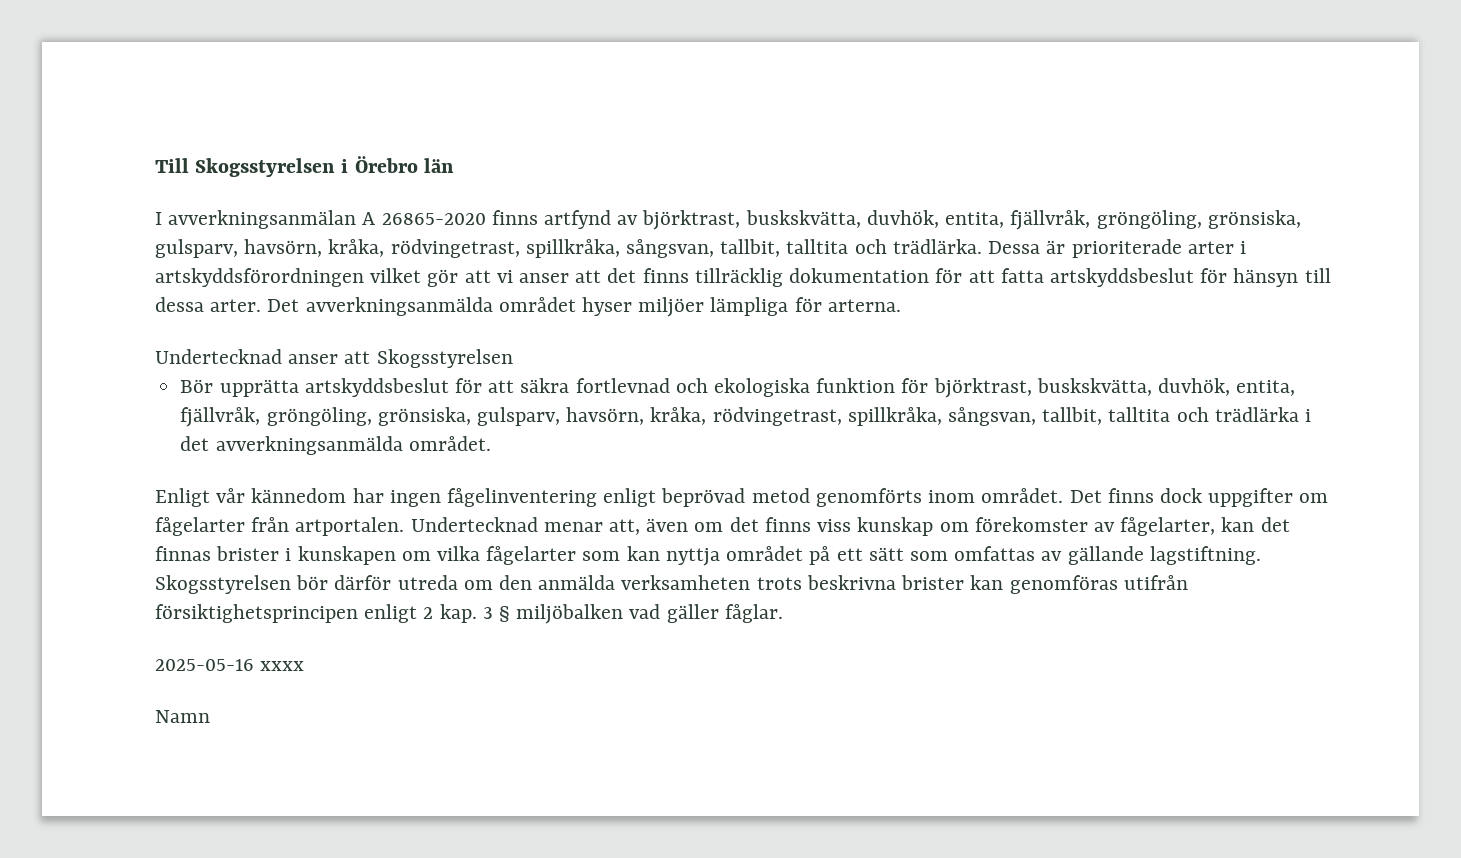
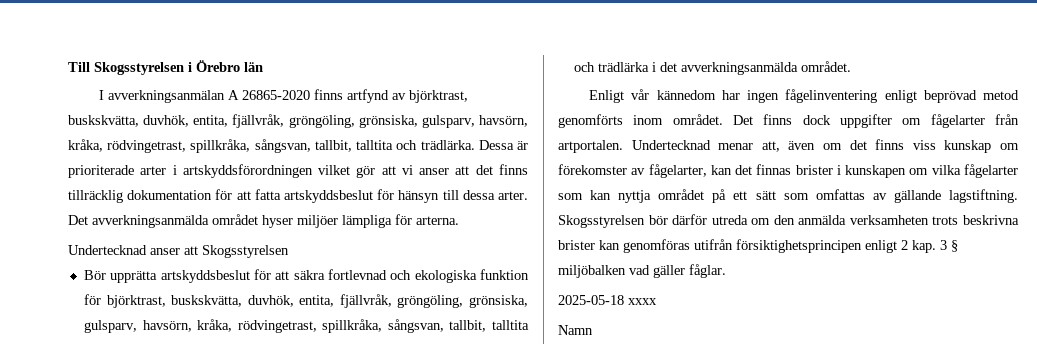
- 2025-05-16 xxxx
+ 2025-05-18 xxxx

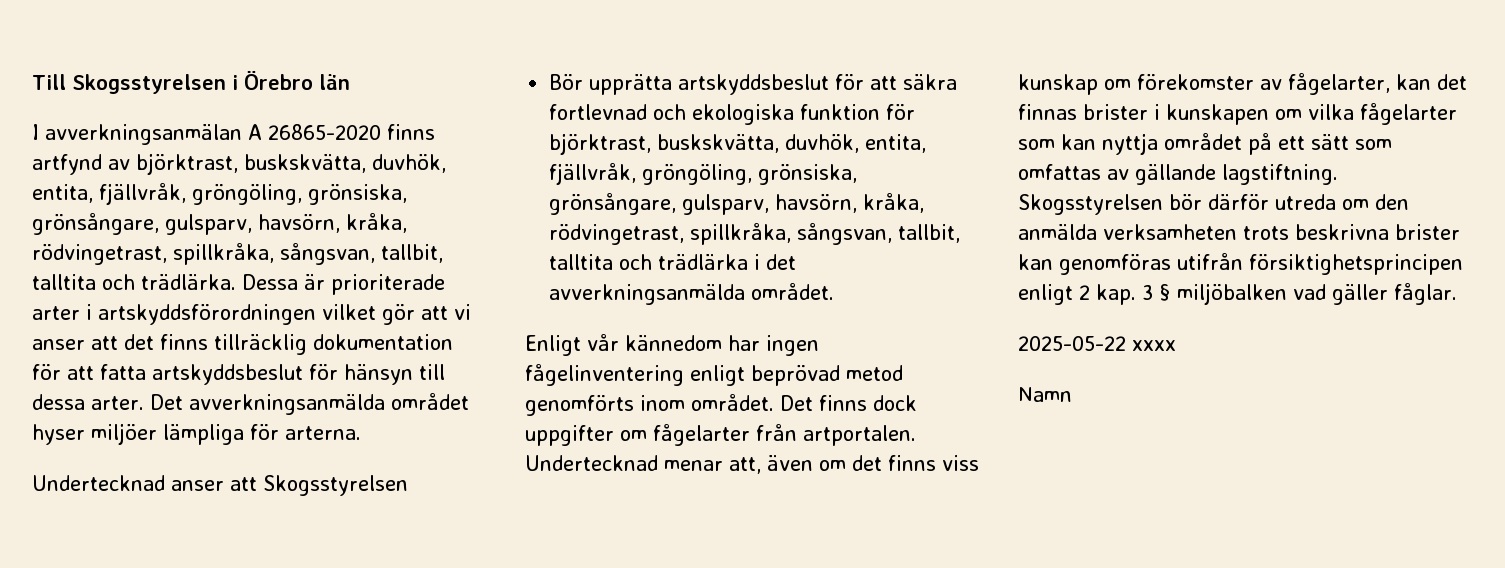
- I avverkningsanmälan A 26865-2020 finns artfynd av björktrast, buskskvätta, duvhök, entita, fjällvråk, gröngöling, grönsiska, gulsparv, havsörn, kråka, rödvingetrast, spillkråka, sångsvan, tallbit, talltita och trädlärka.
+ I avverkningsanmälan A 26865-2020 finns artfynd av björktrast, buskskvätta, duvhök, entita, fjällvråk, gröngöling, grönsiska, grönsångare, gulsparv, havsörn, kråka, rödvingetrast, spillkråka, sångsvan, tallbit, talltita och trädlärka.
- Bör upprätta artskyddsbeslut för att säkra fortlevnad och ekologiska funktion för björktrast, buskskvätta, duvhök, entita, fjällvråk, gröngöling, grönsiska, gulsparv, havsörn, kråka, rödvingetrast, spillkråka, sångsvan, tallbit, talltita och trädlärka i det avverkningsanmälda området.
+ Bör upprätta artskyddsbeslut för att säkra fortlevnad och ekologiska funktion för björktrast, buskskvätta, duvhök, entita, fjällvråk, gröngöling, grönsiska, grönsångare, gulsparv, havsörn, kråka, rödvingetrast, spillkråka, sångsvan, tallbit, talltita och trädlärka i det avverkningsanmälda området.
- 2025-05-18 xxxx
+ 2025-05-22 xxxx

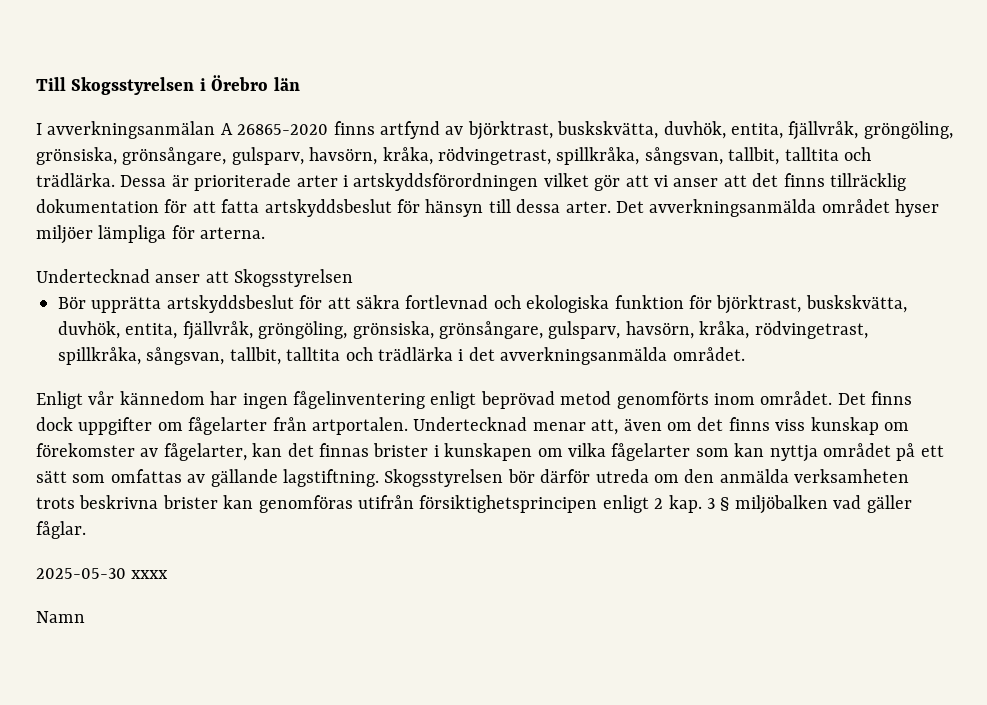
- 2025-05-22 xxxx
+ 2025-05-30 xxxx

